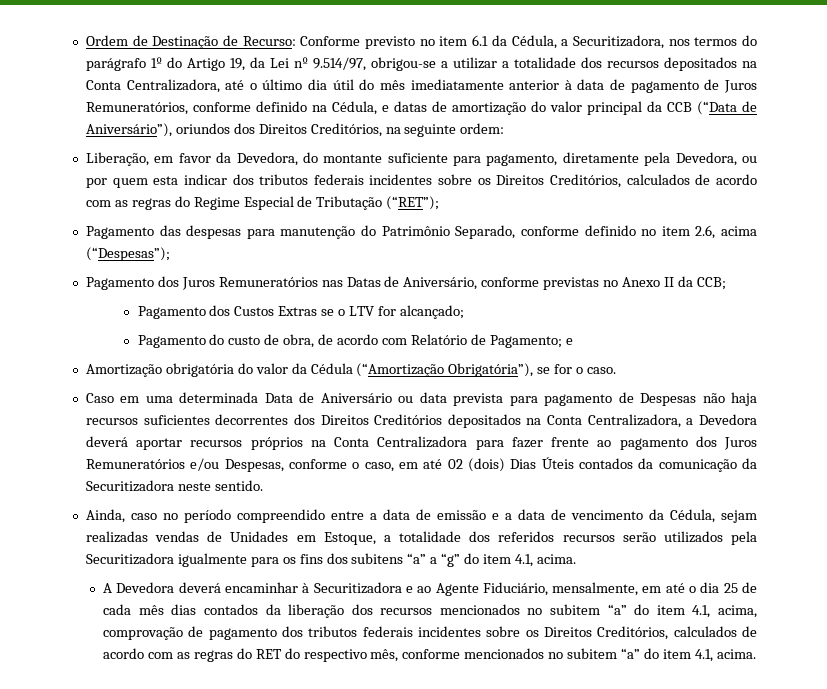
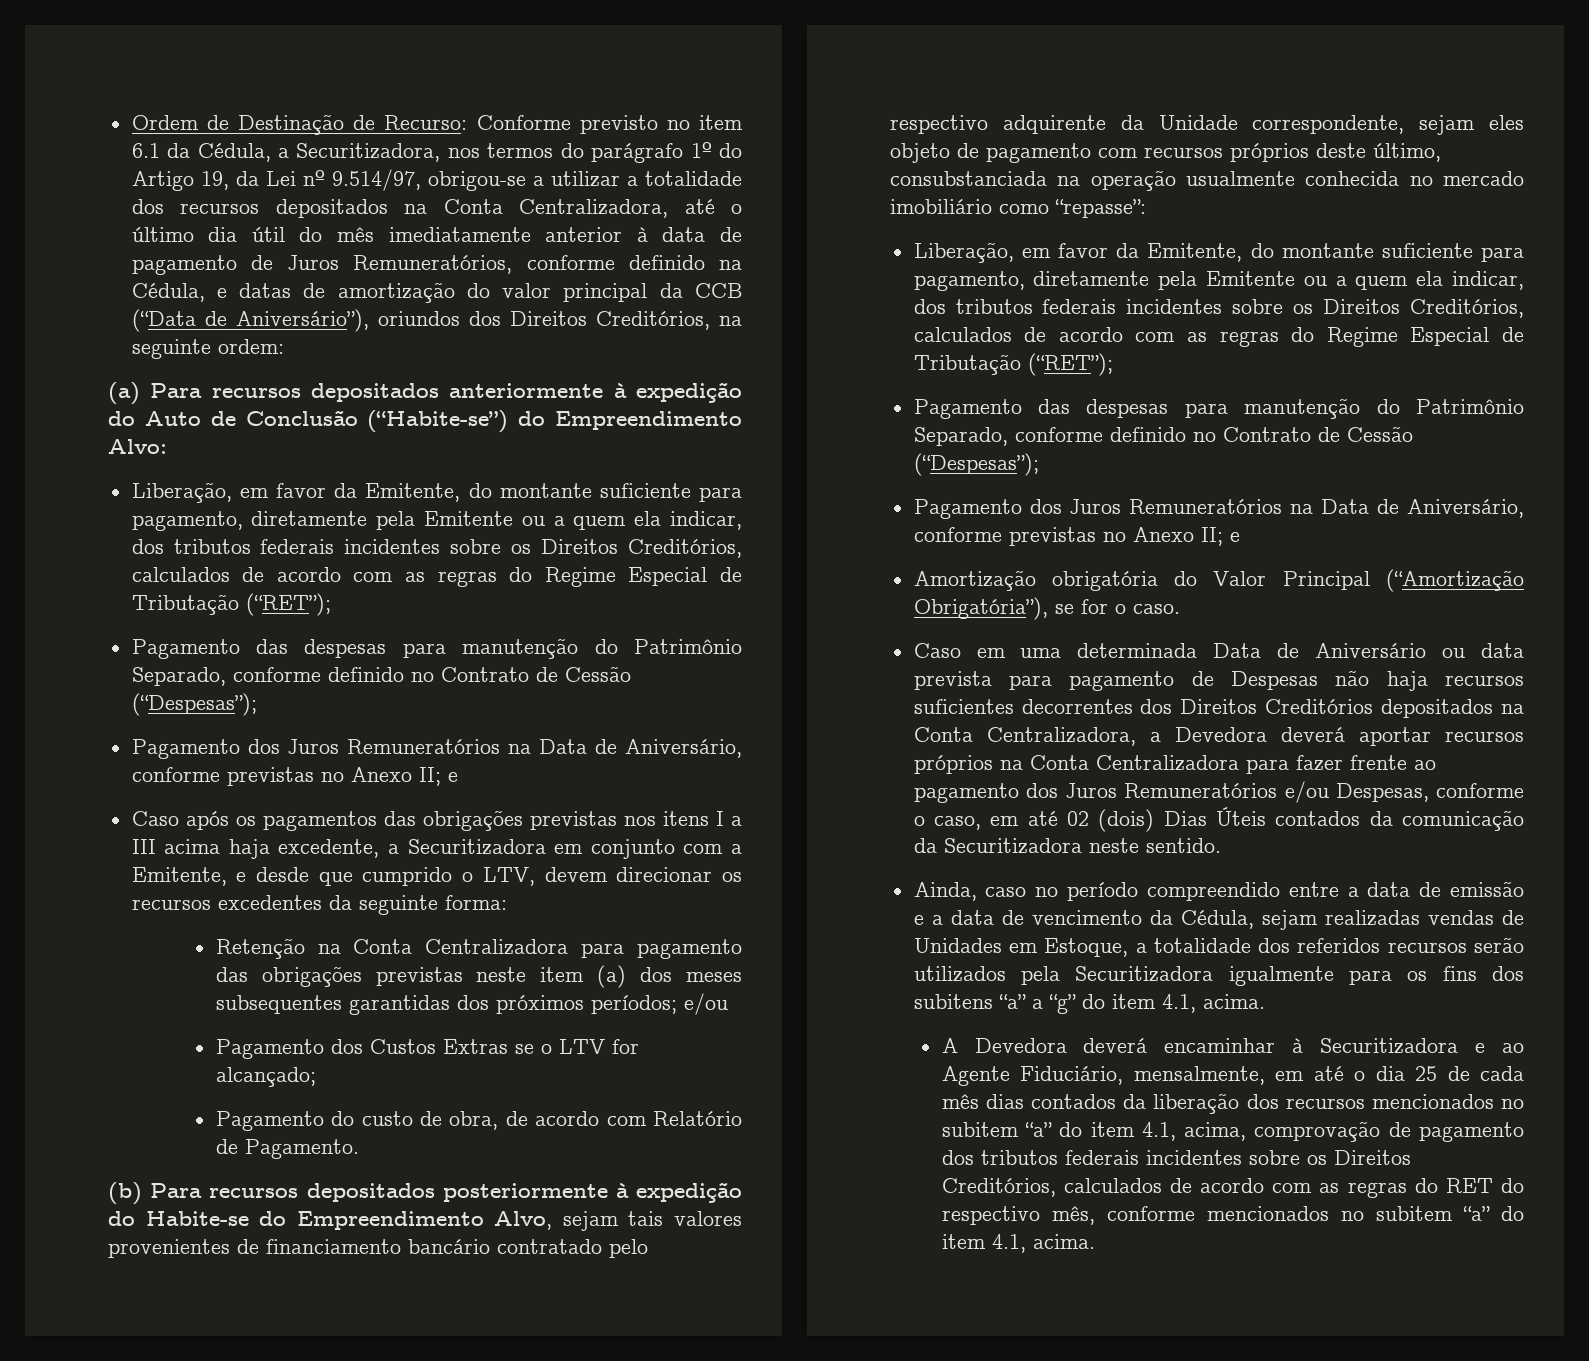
- Liberação, em favor da Devedora, do montante suficiente para pagamento, diretamente pela Devedora, ou por quem esta indicar dos tributos federais incidentes sobre os Direitos Creditórios, calculados de acordo com as regras do Regime Especial de Tributação (“RET”);
- Pagamento das despesas para manutenção do Patrimônio Separado, conforme definido no item 2.6, acima (“Despesas”);
- Pagamento dos Juros Remuneratórios nas Datas de Aniversário, conforme previstas no Anexo II da CCB;
+ (a) Para recursos depositados anteriormente à expedição do Auto de Conclusão (“Habite-se”) do Empreendimento Alvo:
+ Liberação, em favor da Emitente, do montante suficiente para pagamento, diretamente pela Emitente ou a quem ela indicar, dos tributos federais incidentes sobre os Direitos Creditórios, calculados de acordo com as regras do Regime Especial de Tributação (“RET”);
+ Pagamento das despesas para manutenção do Patrimônio Separado, conforme definido no Contrato de Cessão (“Despesas”);
+ Pagamento dos Juros Remuneratórios na Data de Aniversário, conforme previstas no Anexo II; e
+ Caso após os pagamentos das obrigações previstas nos itens I a III acima haja excedente, a Securitizadora em conjunto com a Emitente, e desde que cumprido o LTV, devem direcionar os recursos excedentes da seguinte forma:
+ Retenção na Conta Centralizadora para pagamento das obrigações previstas neste item (a) dos meses subsequentes garantidas dos próximos períodos; e/ou
- Pagamento do custo de obra, de acordo com Relatório de Pagamento; e
+ Pagamento do custo de obra, de acordo com Relatório de Pagamento.
+ (b) Para recursos depositados posteriormente à expedição do Habite-se do Empreendimento Alvo, sejam tais valores provenientes de financiamento bancário contratado pelo respectivo adquirente da Unidade correspondente, sejam eles objeto de pagamento com recursos próprios deste último, consubstanciada na operação usualmente conhecida no mercado imobiliário como “repasse”:
+ Liberação, em favor da Emitente, do montante suficiente para pagamento, diretamente pela Emitente ou a quem ela indicar, dos tributos federais incidentes sobre os Direitos Creditórios, calculados de acordo com as regras do Regime Especial de Tributação (“RET”);
+ Pagamento das despesas para manutenção do Patrimônio Separado, conforme definido no Contrato de Cessão (“Despesas”);
+ Pagamento dos Juros Remuneratórios na Data de Aniversário, conforme previstas no Anexo II; e
- Amortização obrigatória do valor da Cédula (“Amortização Obrigatória”), se for o caso.
+ Amortização obrigatória do Valor Principal (“Amortização Obrigatória”), se for o caso.

